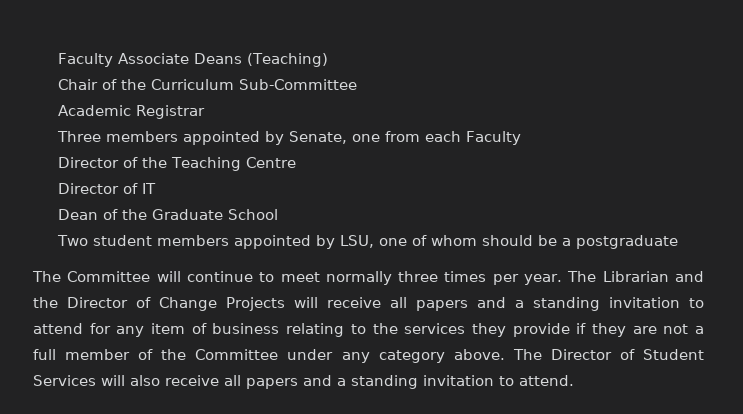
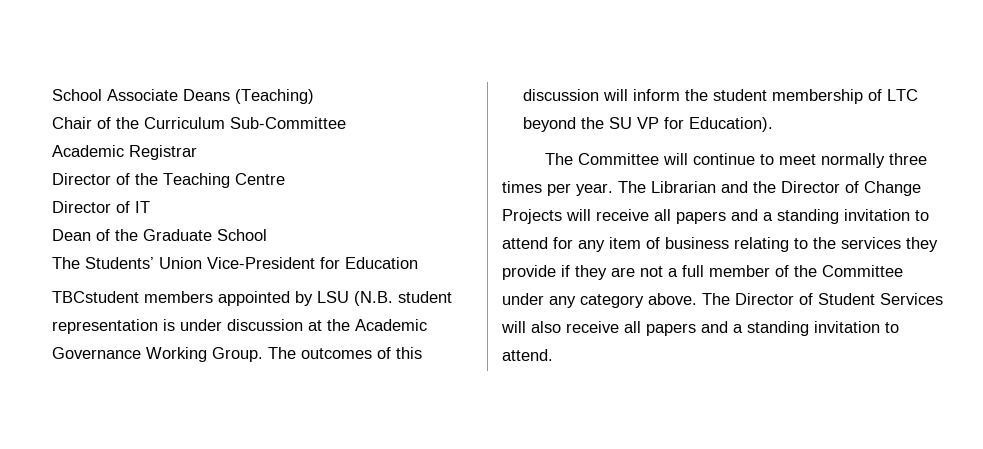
- Faculty Associate Deans (Teaching)
+ School Associate Deans (Teaching)
- Three members appointed by Senate, one from each Faculty
- Two student members appointed by LSU, one of whom should be a postgraduate
+ The Students’ Union Vice-President for Education
+ TBCstudent members appointed by LSU (N.B. student representation is under discussion at the Academic Governance Working Group. The outcomes of this discussion will inform the student membership of LTC beyond the SU VP for Education).

